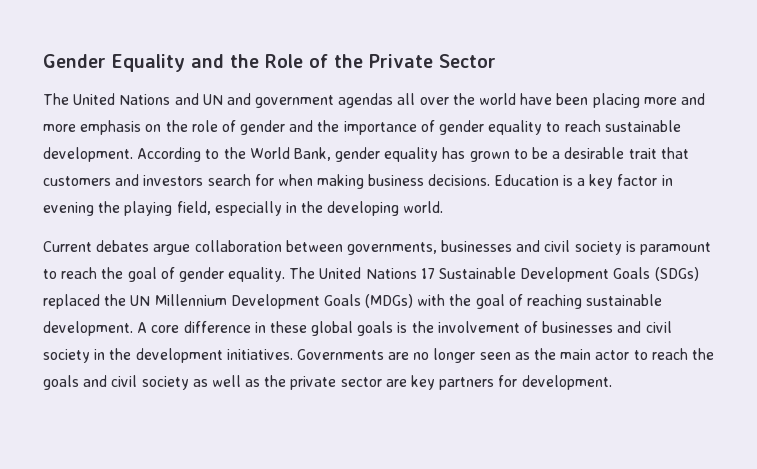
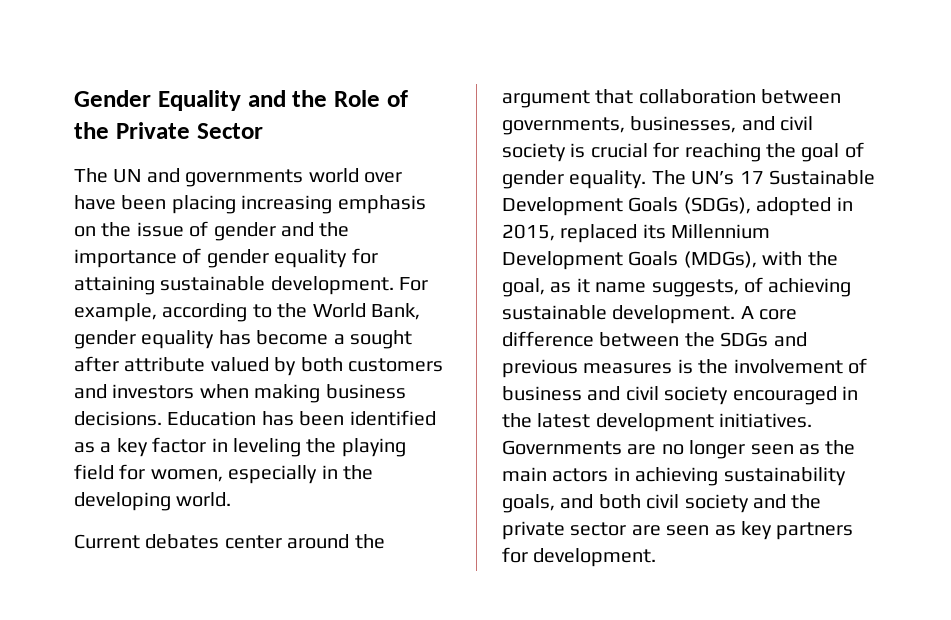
- The United Nations and UN and government agendas all over the world have been placing more and more emphasis on the role of gender and the importance of gender equality to reach sustainable development. According to the World Bank, gender equality has grown to be a desirable trait that customers and investors search for when making business decisions.
+ The UN and governments world over have been placing increasing emphasis on the issue of gender and the importance of gender equality for attaining sustainable development. For example, according to the World Bank, gender equality has become a sought after attribute valued by both customers and investors when making business decisions.
- Education is a key factor in evening the playing field, especially in the developing world.
+ Education has been identified as a key factor in leveling the playing field for women, especially in the developing world.
- Current debates argue collaboration between governments, businesses and civil society is paramount to reach the goal of gender equality.
+ Current debates center around the argument that collaboration between governments, businesses, and civil society is crucial for reaching the goal of gender equality.
- The United Nations 17 Sustainable Development Goals (SDGs) replaced the UN Millennium Development Goals (MDGs) with the goal of reaching sustainable development.
+ The UN’s 17 Sustainable Development Goals (SDGs), adopted in 2015, replaced its Millennium Development Goals (MDGs), with the goal, as it name suggests, of achieving sustainable development.
- A core difference in these global goals is the involvement of businesses and civil society in the development initiatives.
+ A core difference between the SDGs and previous measures is the involvement of business and civil society encouraged in the latest development initiatives.
- Governments are no longer seen as the main actor to reach the goals and civil society as well as the private sector are key partners for development.
+ Governments are no longer seen as the main actors in achieving sustainability goals, and both civil society and the private sector are seen as key partners for development.

